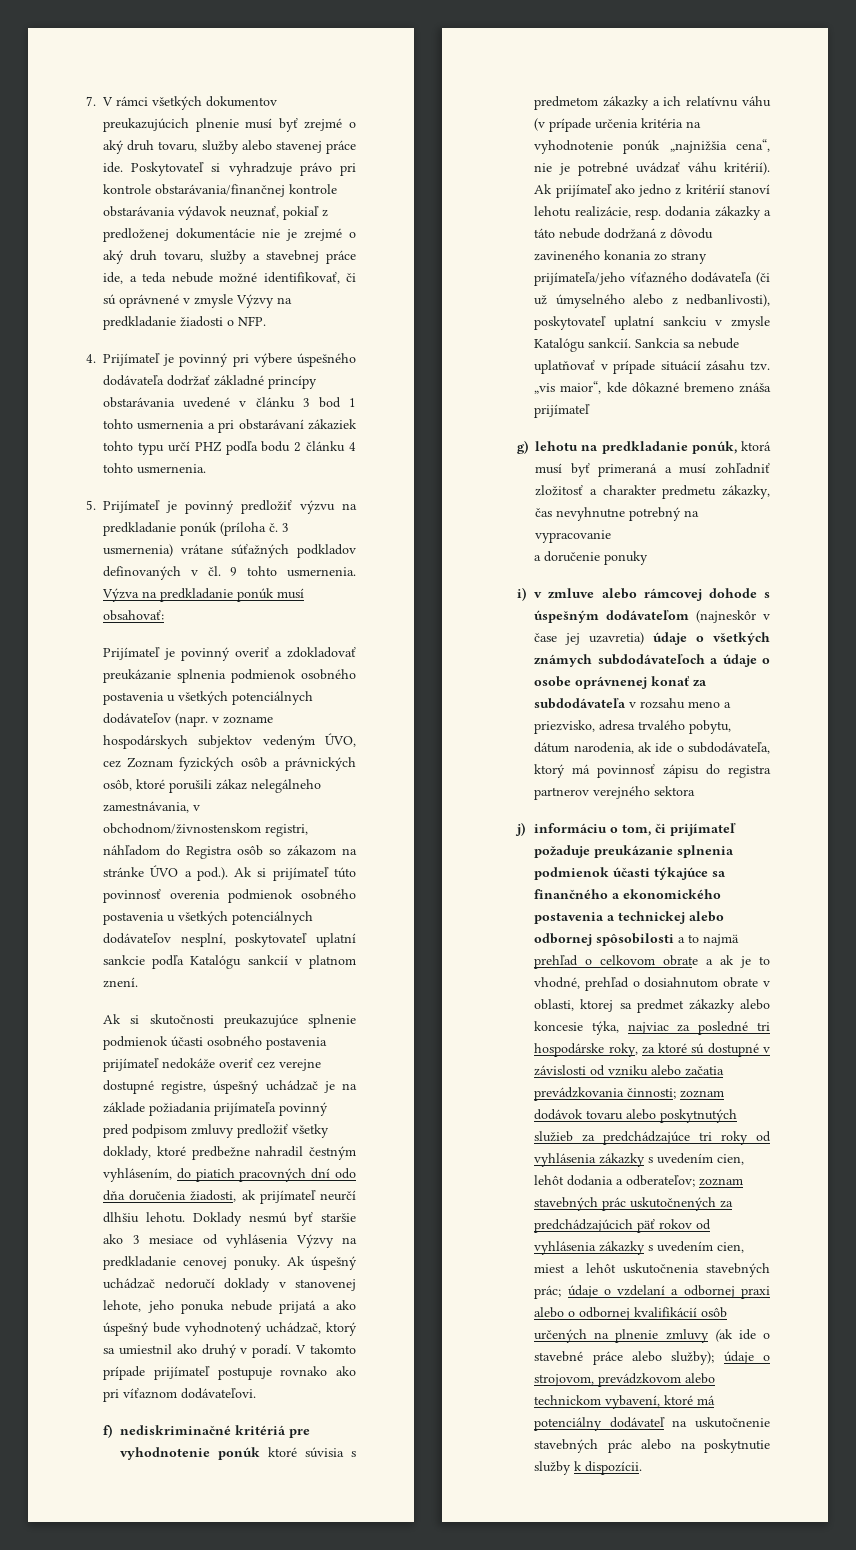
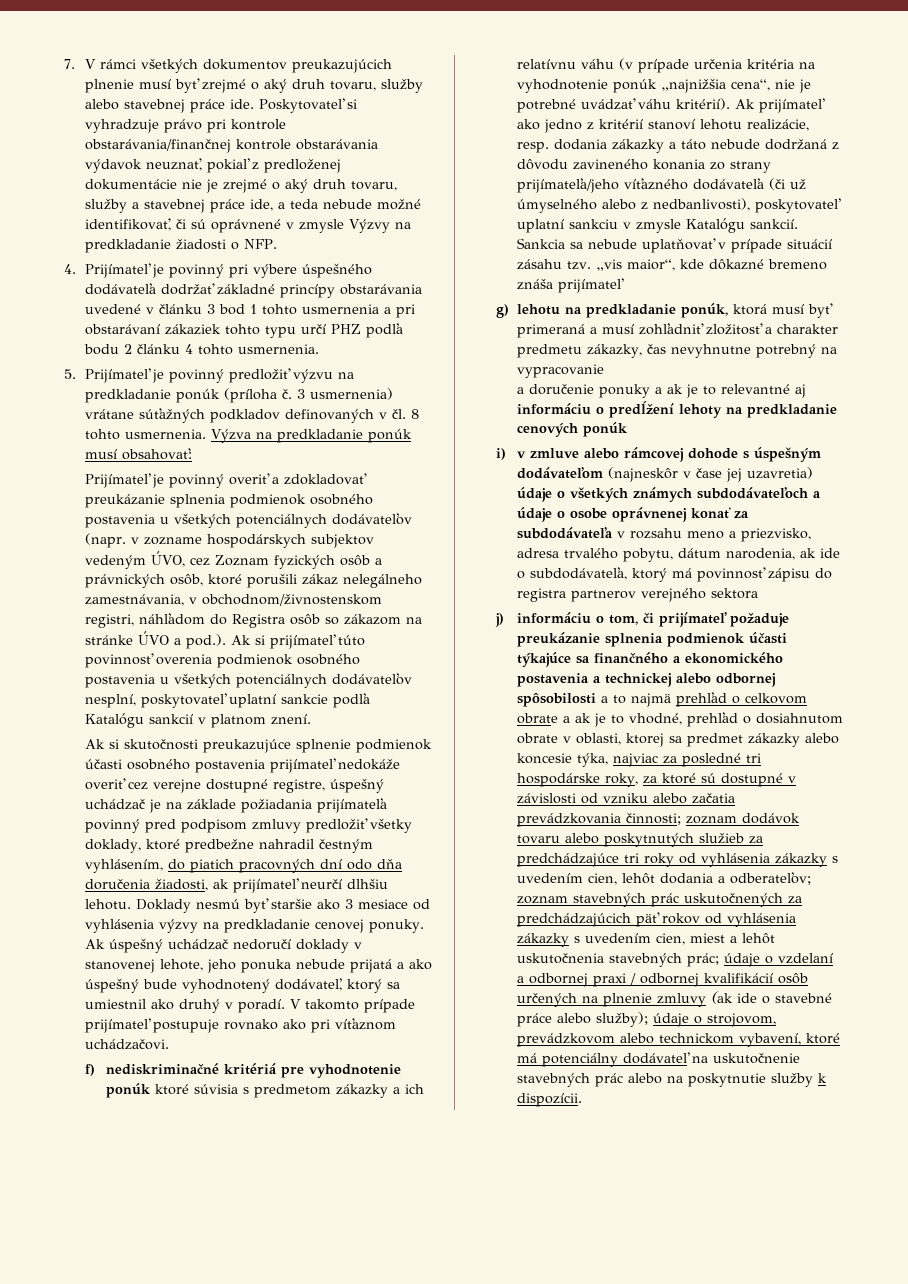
- 7. V rámci všetkých dokumentov preukazujúcich plnenie musí byť zrejmé o aký druh tovaru, služby alebo stavenej práce ide.
+ 7. V rámci všetkých dokumentov preukazujúcich plnenie musí byť zrejmé o aký druh tovaru, služby alebo stavebnej práce ide.
- 3 usmernenia) vrátane súťažných podkladov definovaných v čl. 9 tohto usmernenia.
+ 3 usmernenia) vrátane súťažných podkladov definovaných v čl. 8 tohto usmernenia.
- Doklady nesmú byť staršie ako 3 mesiace od vyhlásenia Výzvy na predkladanie cenovej ponuky.
+ Doklady nesmú byť staršie ako 3 mesiace od vyhlásenia výzvy na predkladanie cenovej ponuky.
- Ak úspešný uchádzač nedoručí doklady v stanovenej lehote, jeho ponuka nebude prijatá a ako úspešný bude vyhodnotený uchádzač, ktorý sa umiestnil ako druhý v poradí.
+ Ak úspešný uchádzač nedoručí doklady v stanovenej lehote, jeho ponuka nebude prijatá a ako úspešný bude vyhodnotený dodávateľ, ktorý sa umiestnil ako druhý v poradí.
- V takomto prípade prijímateľ postupuje rovnako ako pri víťaznom dodávateľovi.
+ V takomto prípade prijímateľ postupuje rovnako ako pri víťaznom uchádzačovi.
- a doručenie ponuky
+ a doručenie ponuky a ak je to relevantné aj informáciu o predĺžení lehoty na predkladanie cenových ponúk
- údaje o vzdelaní a odbornej praxi alebo o odbornej kvalifikácií osôb určených na plnenie zmluvy (ak ide o stavebné práce alebo služby);
+ údaje o vzdelaní a odbornej praxi / odbornej kvalifikácií osôb určených na plnenie zmluvy (ak ide o stavebné práce alebo služby);

